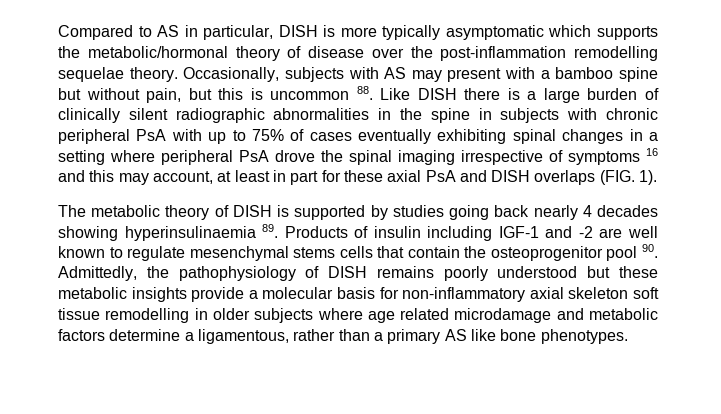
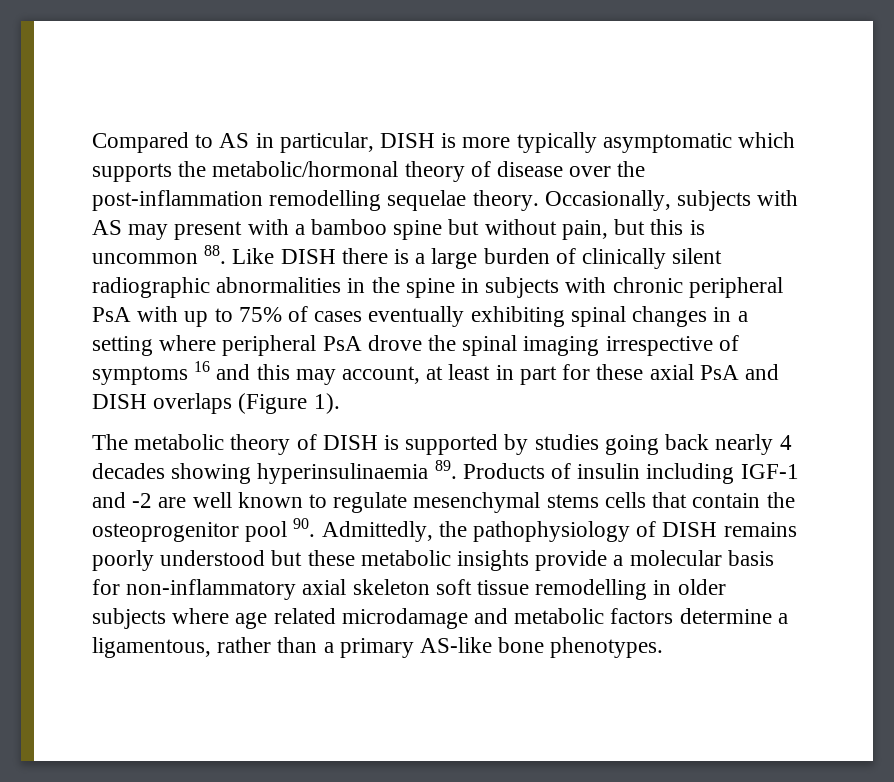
- Occasionally, subjects with AS may present with a bamboo spine but without pain, but this is uncommon 88. Like DISH there is a large burden of clinically silent radiographic abnormalities in the spine in subjects with chronic peripheral PsA with up to 75% of cases eventually exhibiting spinal changes in a setting where peripheral PsA drove the spinal imaging irrespective of symptoms 16 and this may account, at least in part for these axial PsA and DISH overlaps (FIG. 1).
+ Occasionally, subjects with AS may present with a bamboo spine but without pain, but this is uncommon 88. Like DISH there is a large burden of clinically silent radiographic abnormalities in the spine in subjects with chronic peripheral PsA with up to 75% of cases eventually exhibiting spinal changes in a setting where peripheral PsA drove the spinal imaging irrespective of symptoms 16 and this may account, at least in part for these axial PsA and DISH overlaps (Figure 1).
- The metabolic theory of DISH is supported by studies going back nearly 4 decades showing hyperinsulinaemia 89. Products of insulin including IGF-1 and -2 are well known to regulate mesenchymal stems cells that contain the osteoprogenitor pool 90. Admittedly, the pathophysiology of DISH remains poorly understood but these metabolic insights provide a molecular basis for non-inflammatory axial skeleton soft tissue remodelling in older subjects where age related microdamage and metabolic factors determine a ligamentous, rather than a primary AS like bone phenotypes.
+ The metabolic theory of DISH is supported by studies going back nearly 4 decades showing hyperinsulinaemia 89. Products of insulin including IGF-1 and -2 are well known to regulate mesenchymal stems cells that contain the osteoprogenitor pool 90. Admittedly, the pathophysiology of DISH remains poorly understood but these metabolic insights provide a molecular basis for non-inflammatory axial skeleton soft tissue remodelling in older subjects where age related microdamage and metabolic factors determine a ligamentous, rather than a primary AS-like bone phenotypes.

